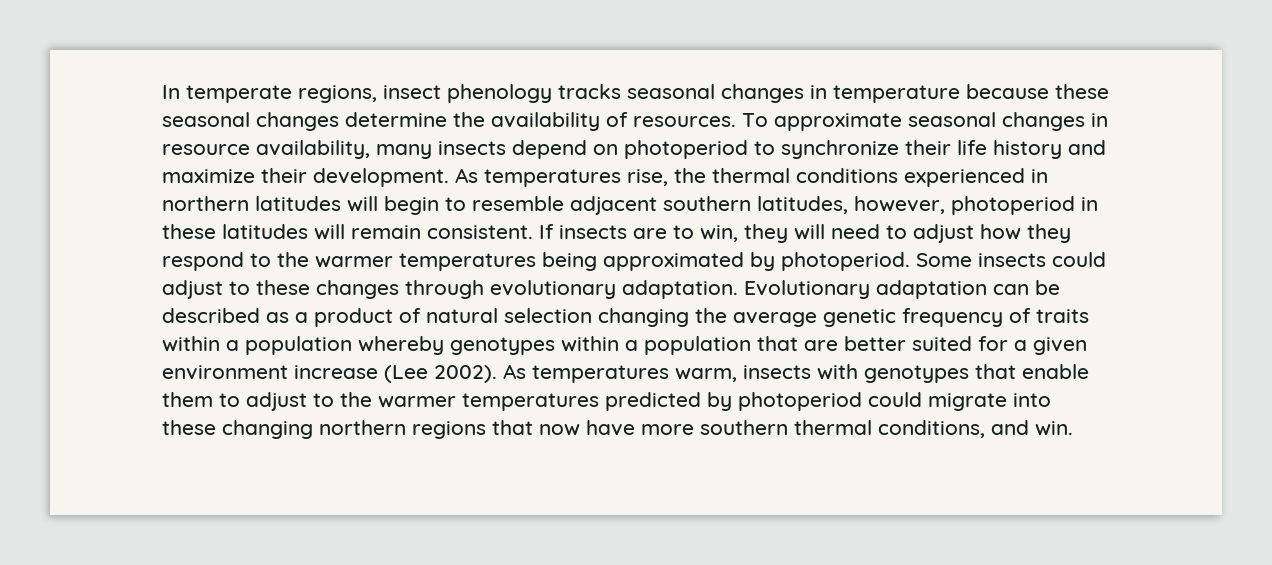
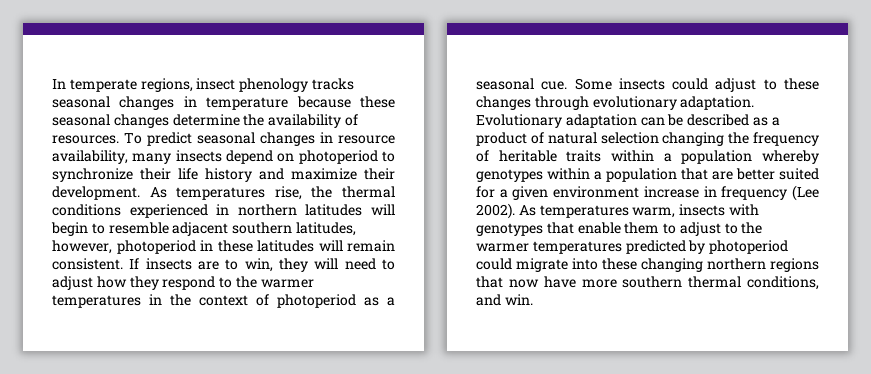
- To approximate seasonal changes in resource availability, many insects depend on photoperiod to synchronize their life history and maximize their development.
+ To predict seasonal changes in resource availability, many insects depend on photoperiod to synchronize their life history and maximize their development.
- If insects are to win, they will need to adjust how they respond to the warmer temperatures being approximated by photoperiod.
+ If insects are to win, they will need to adjust how they respond to the warmer temperatures in the context of photoperiod as a seasonal cue.
- Evolutionary adaptation can be described as a product of natural selection changing the average genetic frequency of traits within a population whereby genotypes within a population that are better suited for a given environment increase (Lee 2002).
+ Evolutionary adaptation can be described as a product of natural selection changing the frequency of heritable traits within a population whereby genotypes within a population that are better suited for a given environment increase in frequency (Lee 2002).

